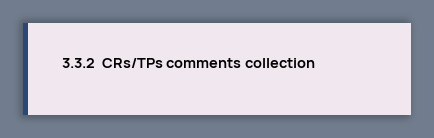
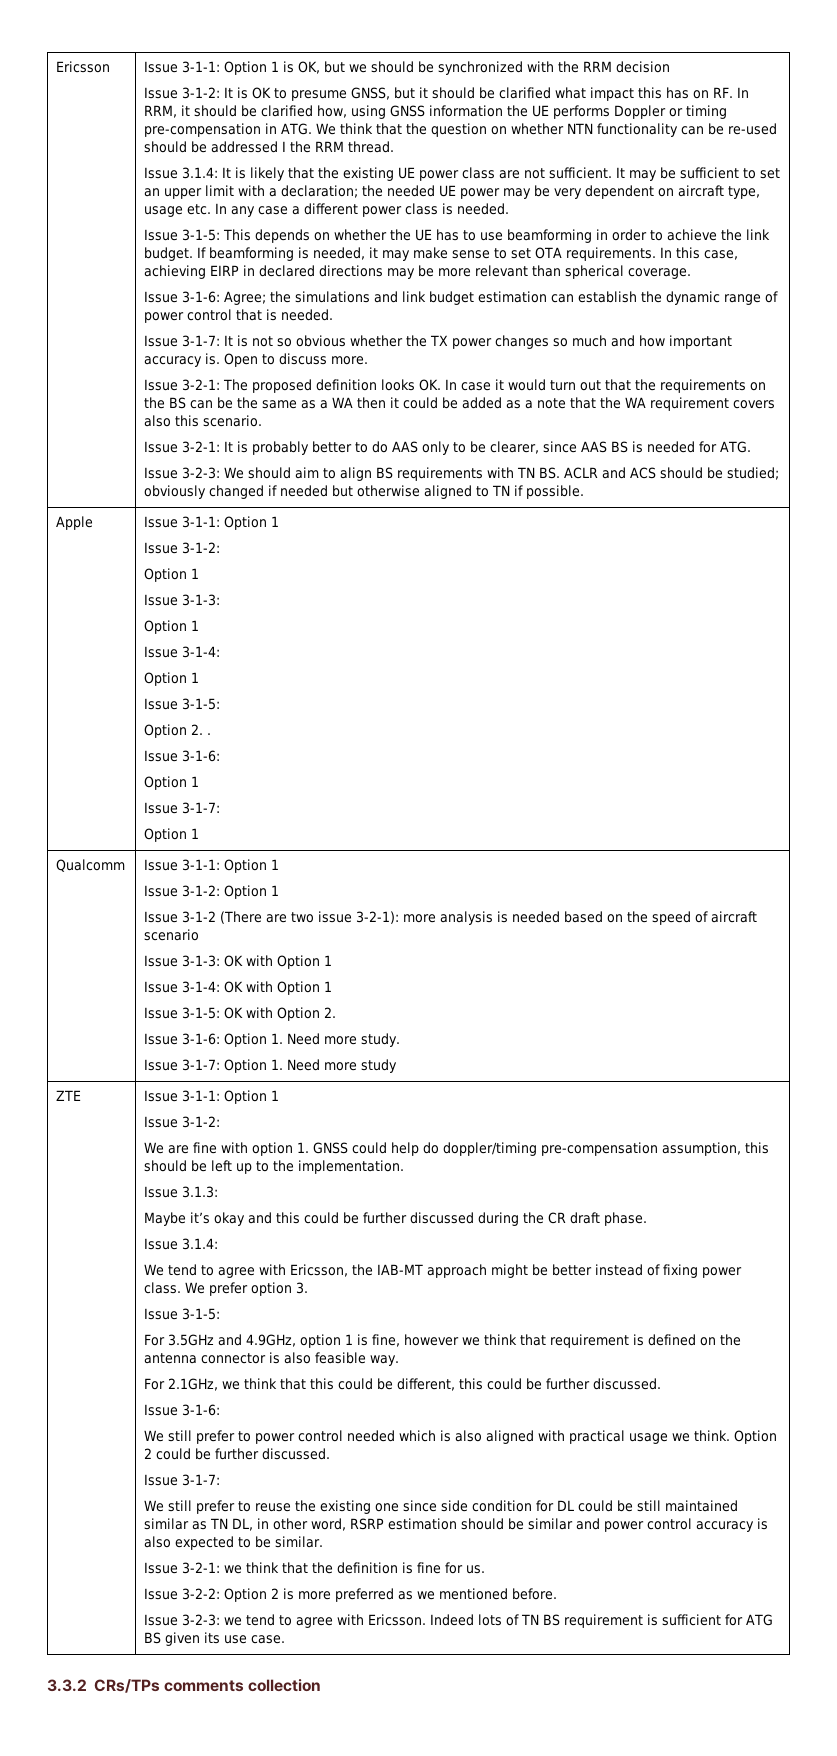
+ Ericsson | Issue 3-1-1: Option 1 is OK, but we should be synchronized with the RRM decision
+ Issue 3-1-2: It is OK to presume GNSS, but it should be clarified what impact this has on RF. In RRM, it should be clarified how, using GNSS information the UE performs Doppler or timing pre-compensation in ATG. We think that the question on whether NTN functionality can be re-used should be addressed I the RRM thread.
+ Issue 3.1.4: It is likely that the existing UE power class are not sufficient. It may be sufficient to set an upper limit with a declaration; the needed UE power may be very dependent on aircraft type, usage etc. In any case a different power class is needed.
+ Issue 3-1-5: This depends on whether the UE has to use beamforming in order to achieve the link budget. If beamforming is needed, it may make sense to set OTA requirements. In this case, achieving EIRP in declared directions may be more relevant than spherical coverage.
+ Issue 3-1-6: Agree; the simulations and link budget estimation can establish the dynamic range of power control that is needed.
+ Issue 3-1-7: It is not so obvious whether the TX power changes so much and how important accuracy is. Open to discuss more.
+ Issue 3-2-1: The proposed definition looks OK. In case it would turn out that the requirements on the BS can be the same as a WA then it could be added as a note that the WA requirement covers also this scenario.
+ Issue 3-2-1: It is probably better to do AAS only to be clearer, since AAS BS is needed for ATG.
+ Issue 3-2-3: We should aim to align BS requirements with TN BS. ACLR and ACS should be studied; obviously changed if needed but otherwise aligned to TN if possible.
+ Apple | Issue 3-1-1: Option 1
+ Issue 3-1-2:
+ Option 1
+ Issue 3-1-3:
+ Option 1
+ Issue 3-1-4:
+ Option 1
+ Issue 3-1-5:
+ Option 2. .
+ Issue 3-1-6:
+ Option 1
+ Issue 3-1-7:
+ Option 1
+ Qualcomm | Issue 3-1-1: Option 1
+ Issue 3-1-2: Option 1
+ Issue 3-1-2 (There are two issue 3-2-1): more analysis is needed based on the speed of aircraft scenario
+ Issue 3-1-3: OK with Option 1
+ Issue 3-1-4: OK with Option 1
+ Issue 3-1-5: OK with Option 2.
+ Issue 3-1-6: Option 1. Need more study.
+ Issue 3-1-7: Option 1. Need more study
+ ZTE | Issue 3-1-1: Option 1
+ Issue 3-1-2:
+ We are fine with option 1. GNSS could help do doppler/timing pre-compensation assumption, this should be left up to the implementation.
+ Issue 3.1.3:
+ Maybe it’s okay and this could be further discussed during the CR draft phase.
+ Issue 3.1.4:
+ We tend to agree with Ericsson, the IAB-MT approach might be better instead of fixing power class. We prefer option 3.
+ Issue 3-1-5:
+ For 3.5GHz and 4.9GHz, option 1 is fine, however we think that requirement is defined on the antenna connector is also feasible way.
+ For 2.1GHz, we think that this could be different, this could be further discussed.
+ Issue 3-1-6:
+ We still prefer to power control needed which is also aligned with practical usage we think. Option 2 could be further discussed.
+ Issue 3-1-7:
+ We still prefer to reuse the existing one since side condition for DL could be still maintained similar as TN DL, in other word, RSRP estimation should be similar and power control accuracy is also expected to be similar.
+ Issue 3-2-1: we think that the definition is fine for us.
+ Issue 3-2-2: Option 2 is more preferred as we mentioned before.
+ Issue 3-2-3: we tend to agree with Ericsson. Indeed lots of TN BS requirement is sufficient for ATG BS given its use case.

